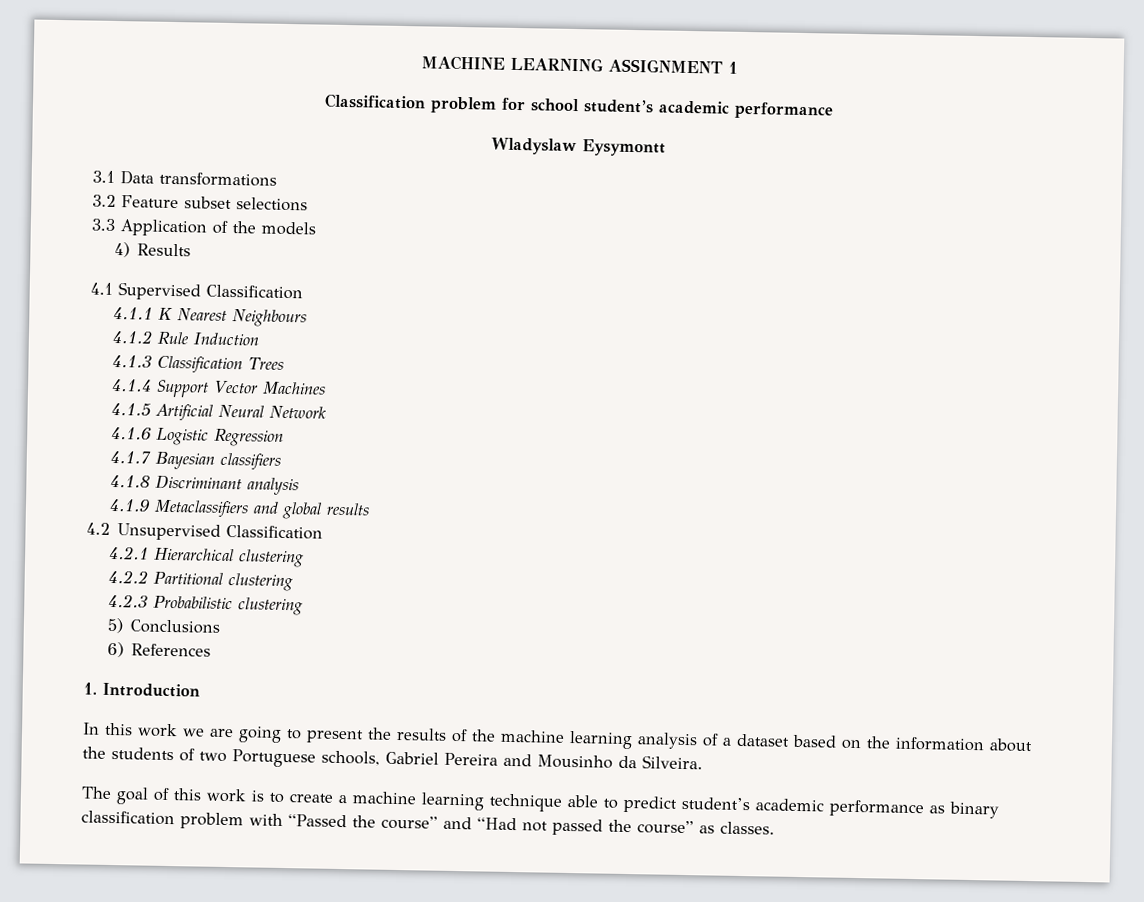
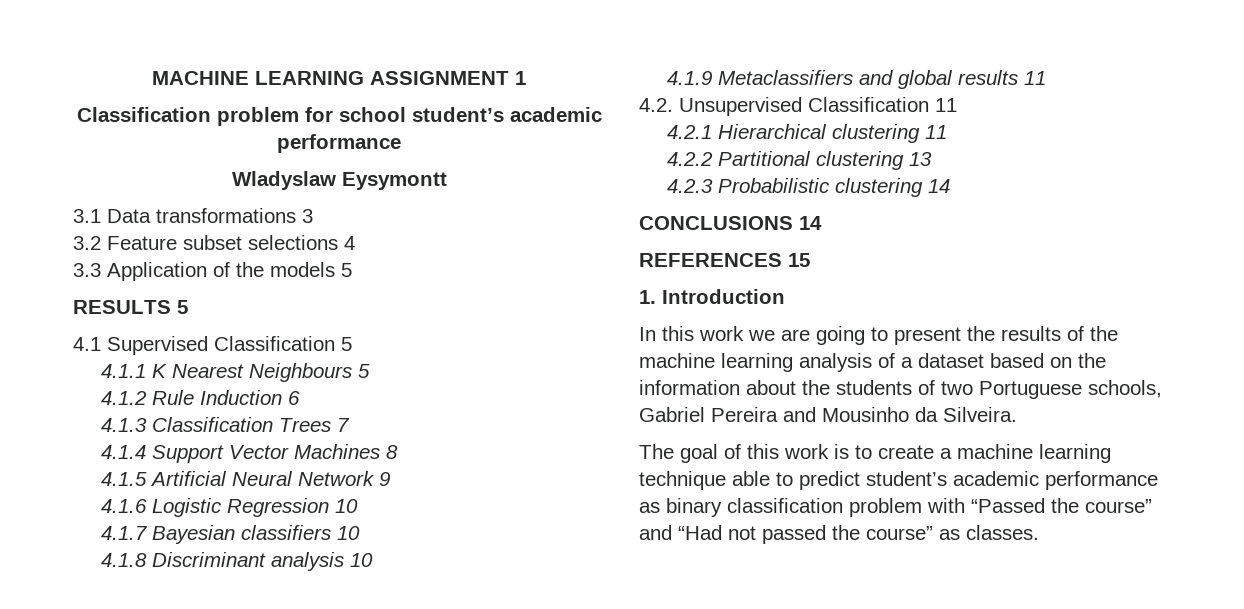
- 3.1 Data transformations
+ 3.1 Data transformations 3
- 3.2 Feature subset selections
+ 3.2 Feature subset selections 4
- 3.3 Application of the models
- 4) Results
+ 3.3 Application of the models 5
+ RESULTS 5
- 4.1 Supervised Classification
+ 4.1 Supervised Classification 5
- 4.1.1 K Nearest Neighbours
+ 4.1.1 K Nearest Neighbours 5
- 4.1.2 Rule Induction
+ 4.1.2 Rule Induction 6
- 4.1.3 Classification Trees
+ 4.1.3 Classification Trees 7
- 4.1.4 Support Vector Machines
+ 4.1.4 Support Vector Machines 8
- 4.1.5 Artificial Neural Network
+ 4.1.5 Artificial Neural Network 9
- 4.1.6 Logistic Regression
+ 4.1.6 Logistic Regression 10
- 4.1.7 Bayesian classifiers
+ 4.1.7 Bayesian classifiers 10
- 4.1.8 Discriminant analysis
+ 4.1.8 Discriminant analysis 10
- 4.1.9 Metaclassifiers and global results
- 4.2 Unsupervised Classification
+ 4.1.9 Metaclassifiers and global results 11
+ 4.2. Unsupervised Classification 11
- 4.2.1 Hierarchical clustering
+ 4.2.1 Hierarchical clustering 11
- 4.2.2 Partitional clustering
+ 4.2.2 Partitional clustering 13
- 4.2.3 Probabilistic clustering
- 5) Conclusions
- 6) References
+ 4.2.3 Probabilistic clustering 14
+ CONCLUSIONS 14
+ REFERENCES 15

